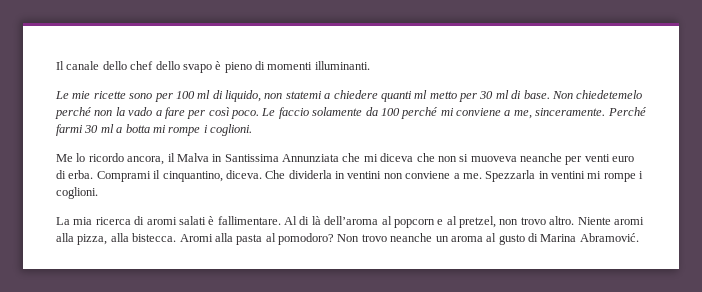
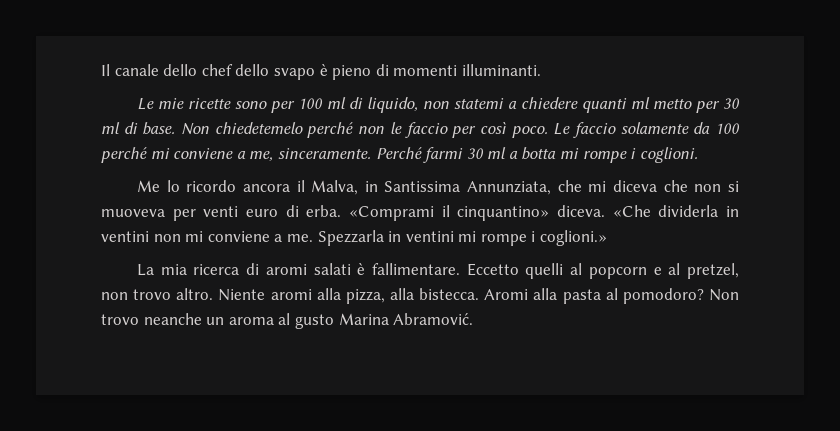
- Non chiedetemelo perché non la vado a fare per così poco.
+ Non chiedetemelo perché non le faccio per così poco.
- Me lo ricordo ancora, il Malva in Santissima Annunziata che mi diceva che non si muoveva neanche per venti euro di erba.
+ Me lo ricordo ancora il Malva, in Santissima Annunziata, che mi diceva che non si muoveva per venti euro di erba.
- Comprami il cinquantino, diceva. Che dividerla in ventini non conviene a me.
+ «Comprami il cinquantino» diceva. «Che dividerla in ventini non mi conviene a me.
- Spezzarla in ventini mi rompe i coglioni.
+ Spezzarla in ventini mi rompe i coglioni.»
- Al di là dell’aroma al popcorn e al pretzel, non trovo altro.
+ Eccetto quelli al popcorn e al pretzel, non trovo altro.
- Non trovo neanche un aroma al gusto di Marina Abramović.
+ Non trovo neanche un aroma al gusto Marina Abramović.

